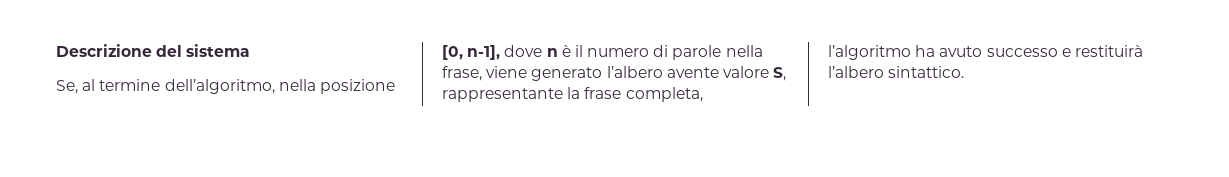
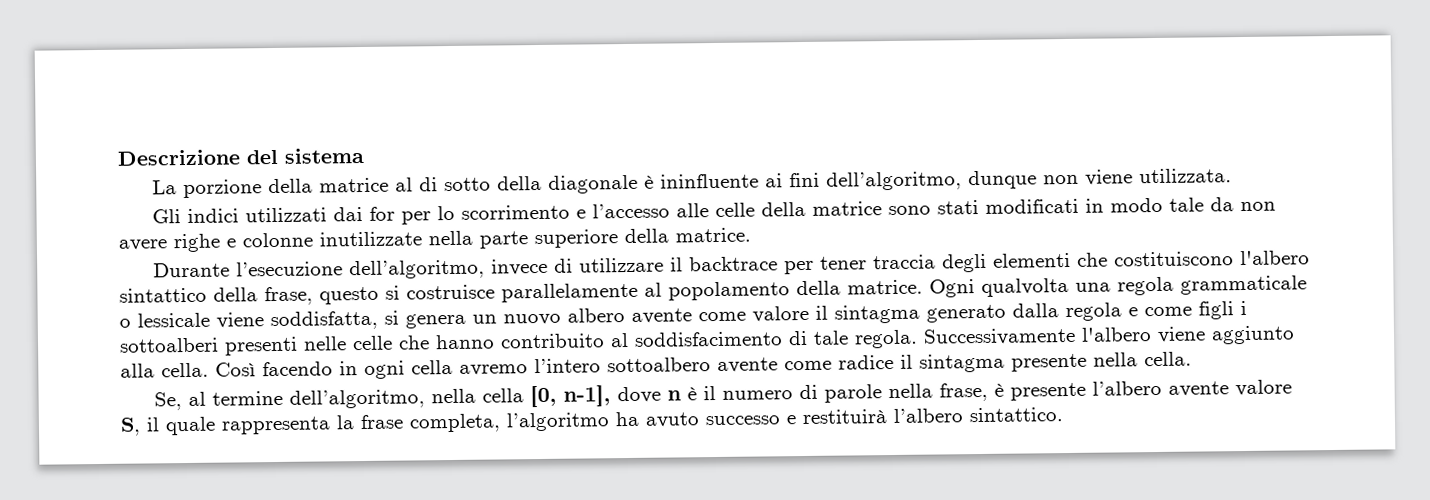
+ La porzione della matrice al di sotto della diagonale è ininfluente ai fini dell’algoritmo, dunque non viene utilizzata.
+ Gli indici utilizzati dai for per lo scorrimento e l’accesso alle celle della matrice sono stati modificati in modo tale da non avere righe e colonne inutilizzate nella parte superiore della matrice.
+ Durante l’esecuzione dell’algoritmo, invece di utilizzare il backtrace per tener traccia degli elementi che costituiscono l'albero sintattico della frase, questo si costruisce parallelamente al popolamento della matrice. Ogni qualvolta una regola grammaticale o lessicale viene soddisfatta, si genera un nuovo albero avente come valore il sintagma generato dalla regola e come figli i sottoalberi presenti nelle celle che hanno contribuito al soddisfacimento di tale regola. Successivamente l'albero viene aggiunto alla cella. Così facendo in ogni cella avremo l’intero sottoalbero avente come radice il sintagma presente nella cella.
- Se, al termine dell’algoritmo, nella posizione [0, n-1], dove n è il numero di parole nella frase, viene generato l’albero avente valore S, rappresentante la frase completa, l’algoritmo ha avuto successo e restituirà l’albero sintattico.
+ Se, al termine dell’algoritmo, nella cella [0, n-1], dove n è il numero di parole nella frase, è presente l’albero avente valore S, il quale rappresenta la frase completa, l’algoritmo ha avuto successo e restituirà l’albero sintattico.

